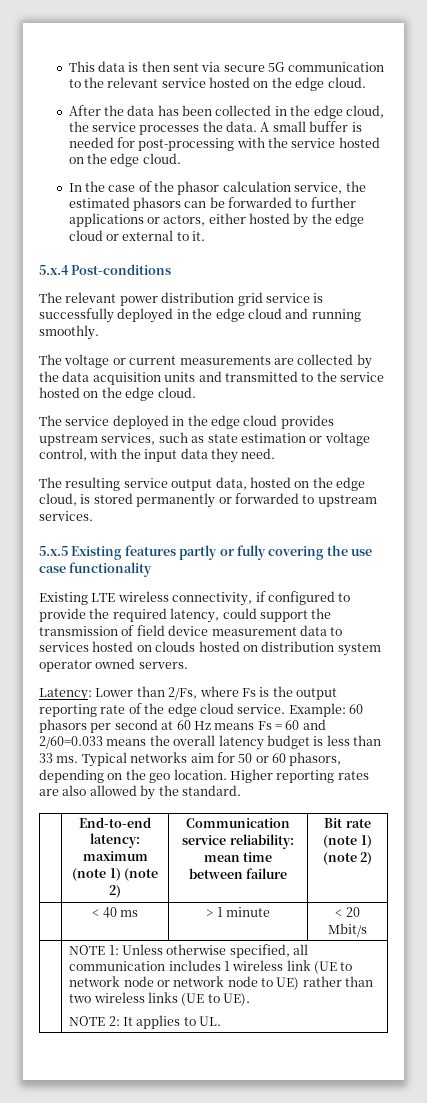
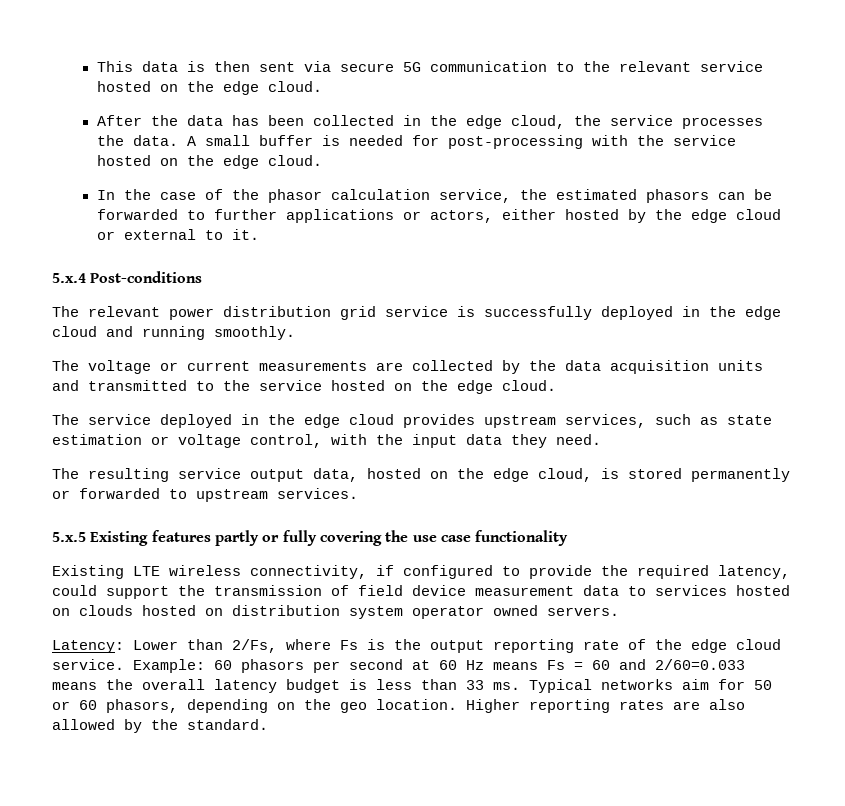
- | End-to-end latency: maximum (note 1) (note 2) | Communication service reliability: mean time between failure | Bit rate (note 1) (note 2)
- | < 40 ms | > 1 minute | < 20 Mbit/s
- | NOTE 1: Unless otherwise specified, all communication includes 1 wireless link (UE to network node or network node to UE) rather than two wireless links (UE to UE).
- NOTE 2: It applies to UL.

